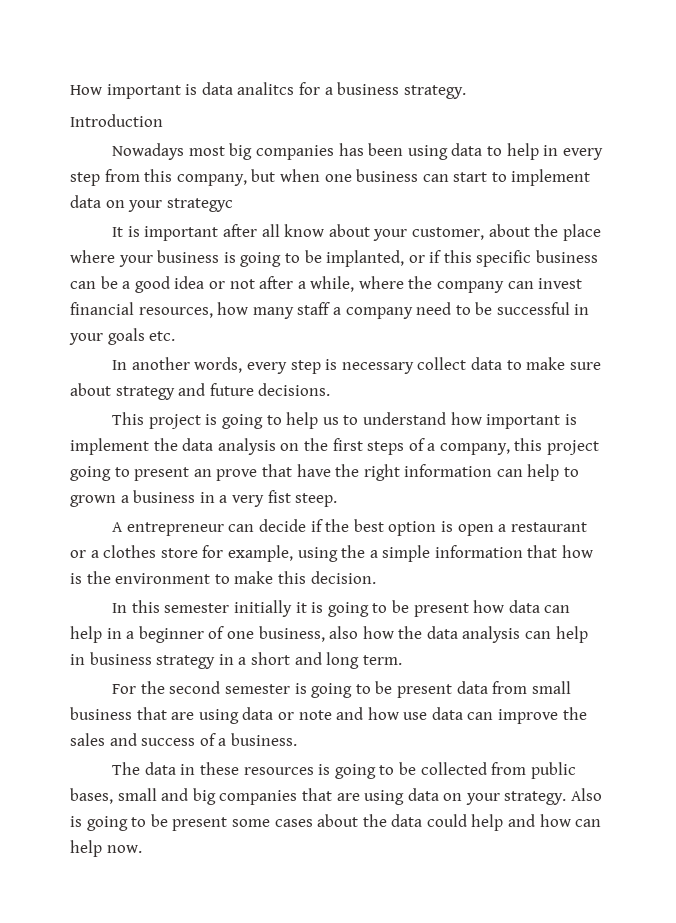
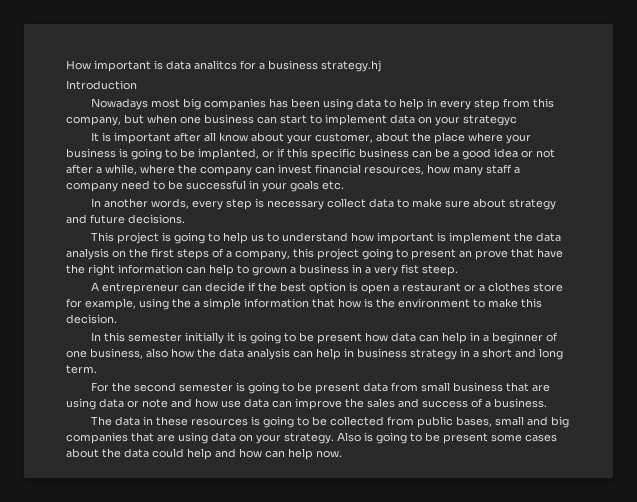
- How important is data analitcs for a business strategy.
+ How important is data analitcs for a business strategy.hj

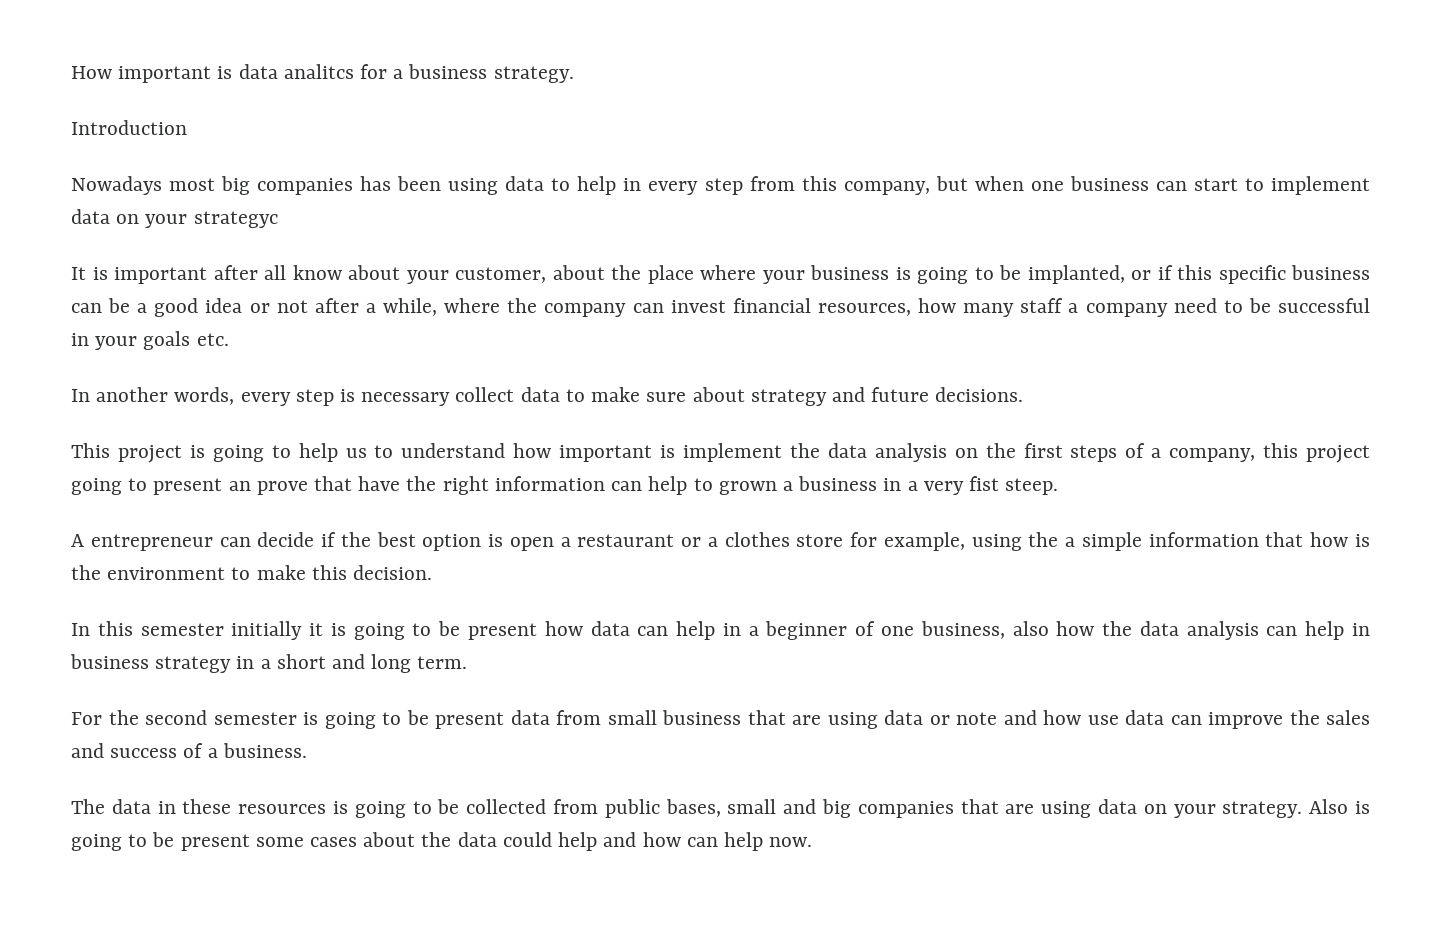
- How important is data analitcs for a business strategy.hj
+ How important is data analitcs for a business strategy.

